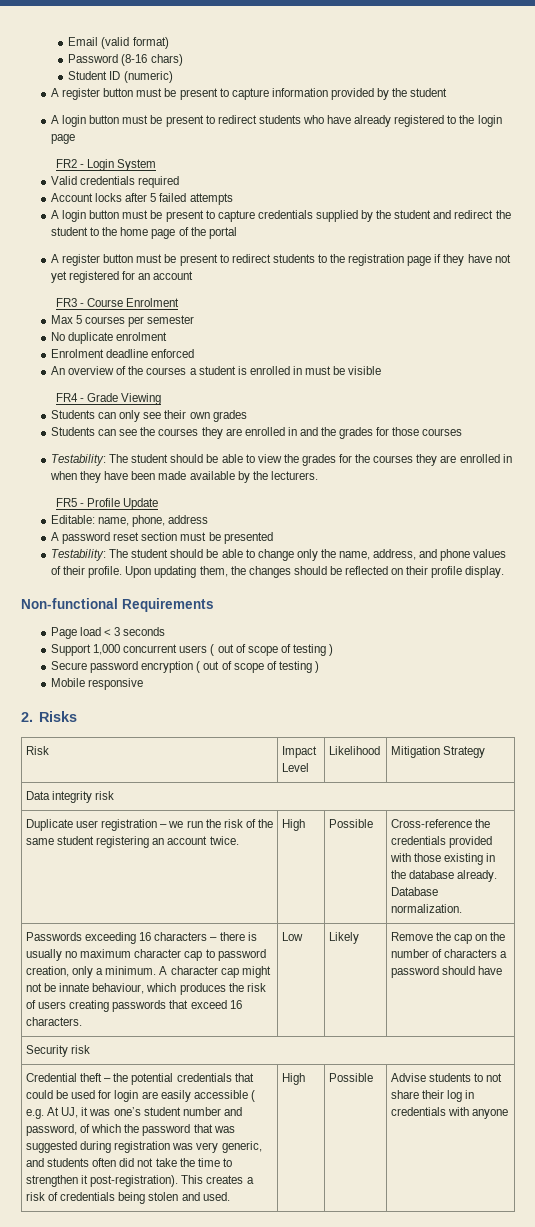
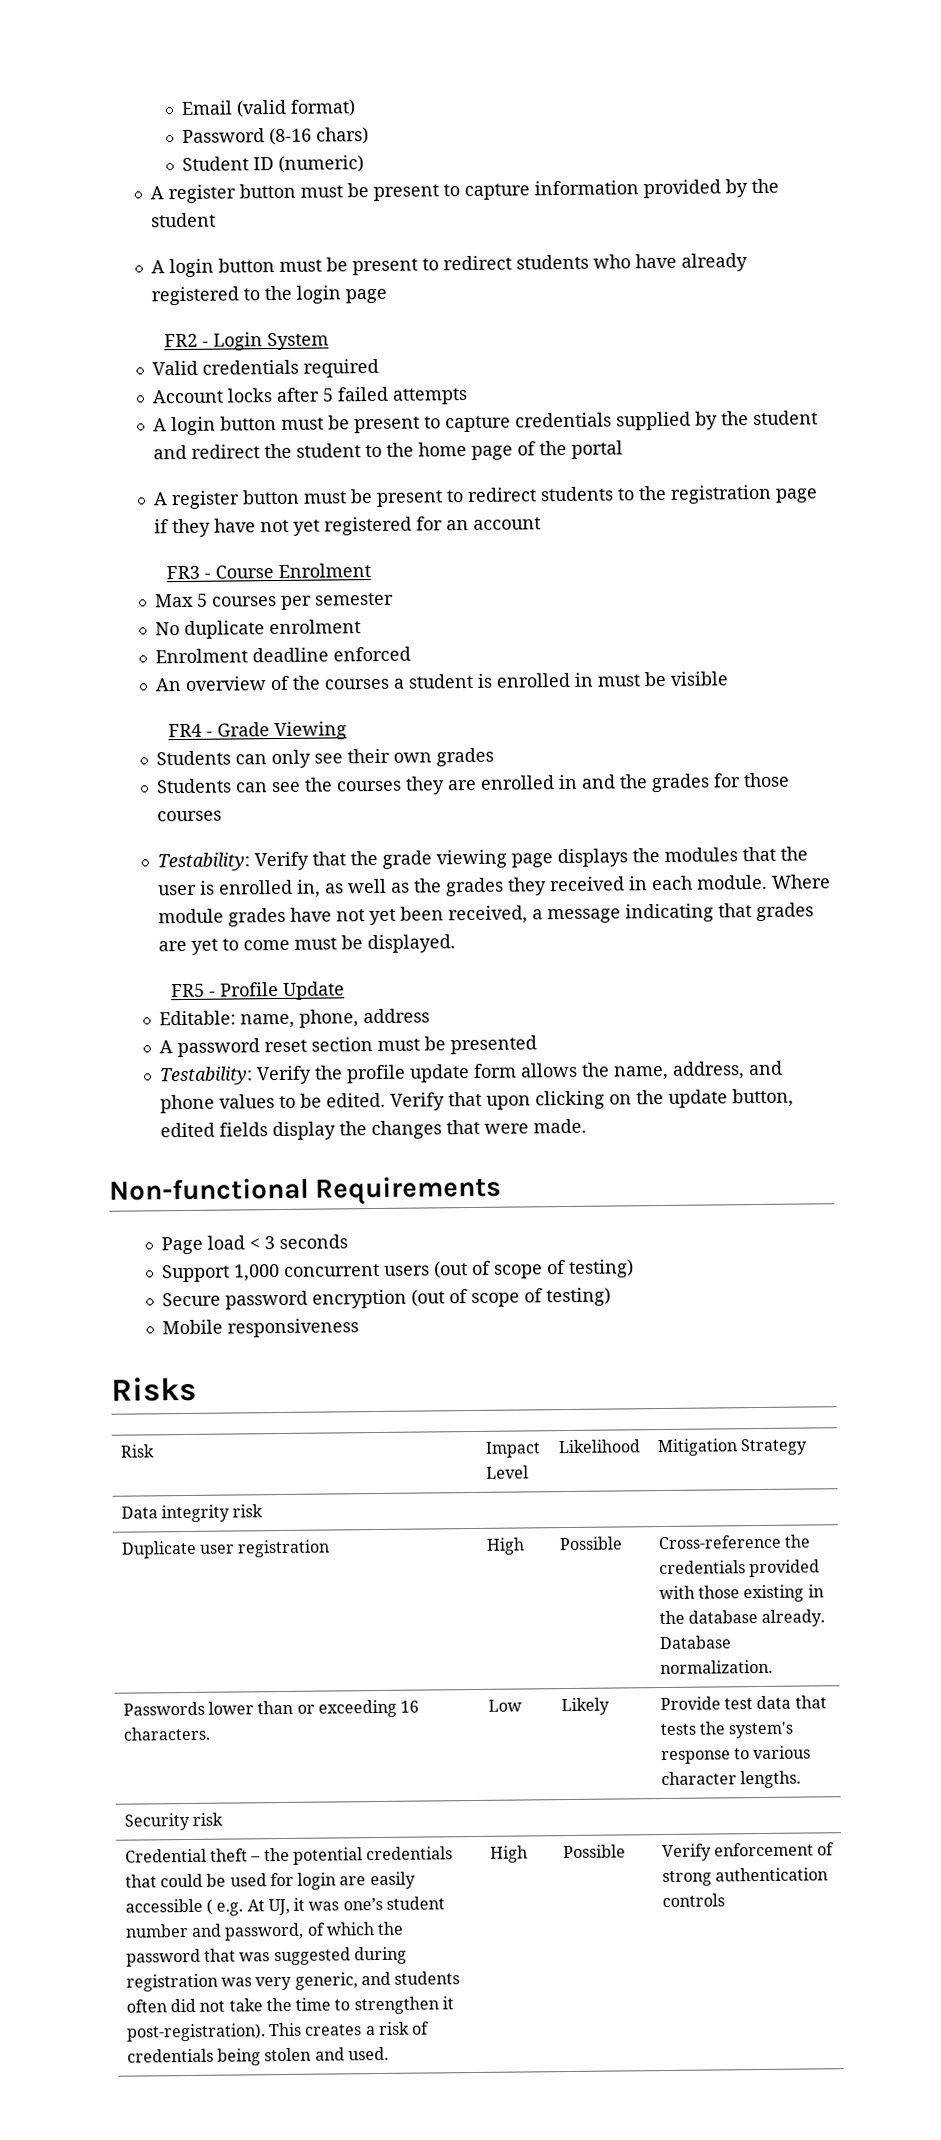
- Testability: The student should be able to view the grades for the courses they are enrolled in when they have been made available by the lecturers.
+ Testability: Verify that the grade viewing page displays the modules that the user is enrolled in, as well as the grades they received in each module. Where module grades have not yet been received, a message indicating that grades are yet to come must be displayed.
- Testability: The student should be able to change only the name, address, and phone values of their profile. Upon updating them, the changes should be reflected on their profile display.
+ Testability: Verify the profile update form allows the name, address, and phone values to be edited. Verify that upon clicking on the update button, edited fields display the changes that were made.
- Support 1,000 concurrent users ( out of scope of testing )
+ Support 1,000 concurrent users (out of scope of testing)
- Secure password encryption ( out of scope of testing )
+ Secure password encryption (out of scope of testing)
- Mobile responsive
- 2. Risks
+ Mobile responsiveness
+ Risks
- Duplicate user registration – we run the risk of the same student registering an account twice. | High | Possible | Cross-reference the credentials provided with those existing in the database already. Database normalization.
+ Duplicate user registration | High | Possible | Cross-reference the credentials provided with those existing in the database already. Database normalization.
- Passwords exceeding 16 characters – there is usually no maximum character cap to password creation, only a minimum. A character cap might not be innate behaviour, which produces the risk of users creating passwords that exceed 16 characters. | Low | Likely | Remove the cap on the number of characters a password should have
+ Passwords lower than or exceeding 16 characters. | Low | Likely | Provide test data that tests the system's response to various character lengths.
- Advise students to not share their log in credentials with anyone
+ Verify enforcement of strong authentication controls

